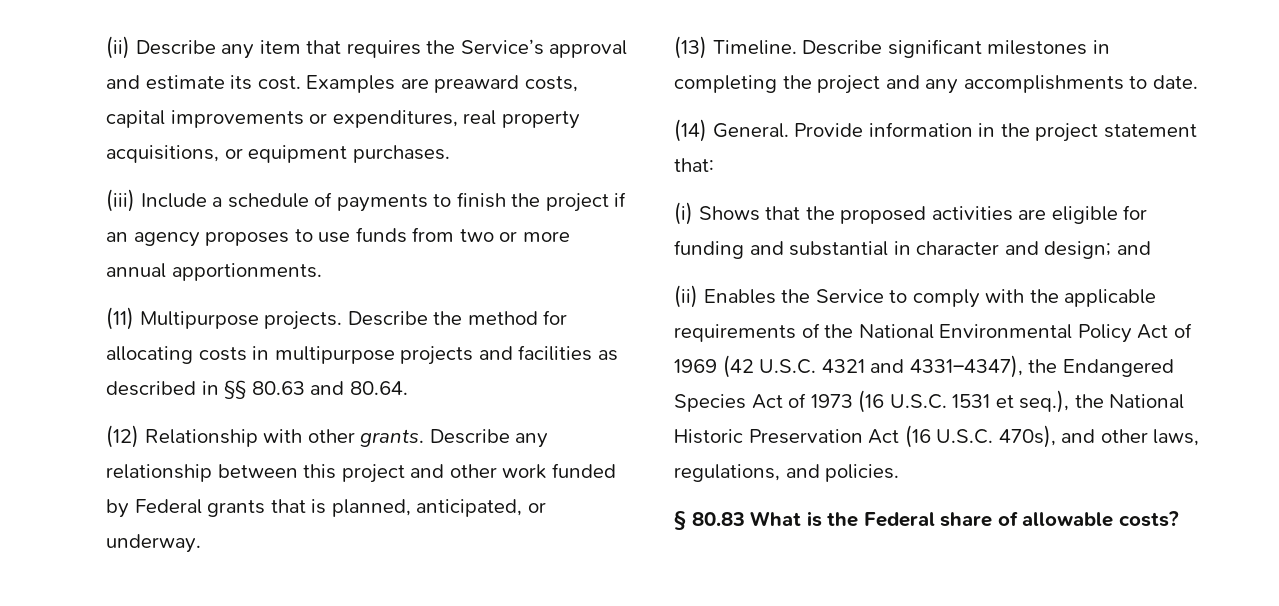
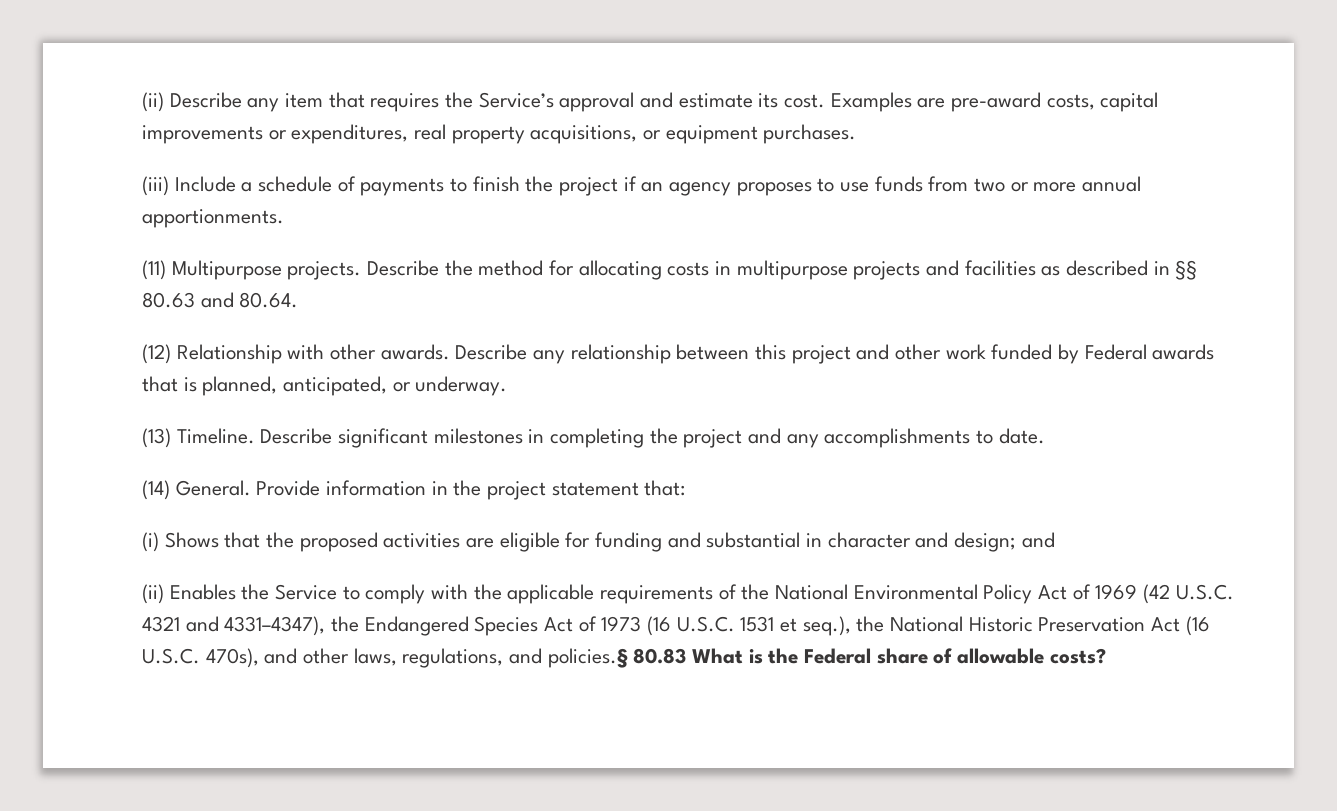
- Examples are preaward costs, capital improvements or expenditures, real property acquisitions, or equipment purchases.
+ Examples are pre-award costs, capital improvements or expenditures, real property acquisitions, or equipment purchases.
- (12) Relationship with other grants.
+ (12) Relationship with other awards.
- Describe any relationship between this project and other work funded by Federal grants that is planned, anticipated, or underway.
+ Describe any relationship between this project and other work funded by Federal awards that is planned, anticipated, or underway.
- (ii) Enables the Service to comply with the applicable requirements of the National Environmental Policy Act of 1969 (42 U.S.C. 4321 and 4331–4347), the Endangered Species Act of 1973 (16 U.S.C. 1531 et seq.), the National Historic Preservation Act (16 U.S.C. 470s), and other laws, regulations, and policies.
- § 80.83 What is the Federal share of allowable costs?
+ (ii) Enables the Service to comply with the applicable requirements of the National Environmental Policy Act of 1969 (42 U.S.C. 4321 and 4331–4347), the Endangered Species Act of 1973 (16 U.S.C. 1531 et seq.), the National Historic Preservation Act (16 U.S.C. 470s), and other laws, regulations, and policies.§ 80.83 What is the Federal share of allowable costs?

